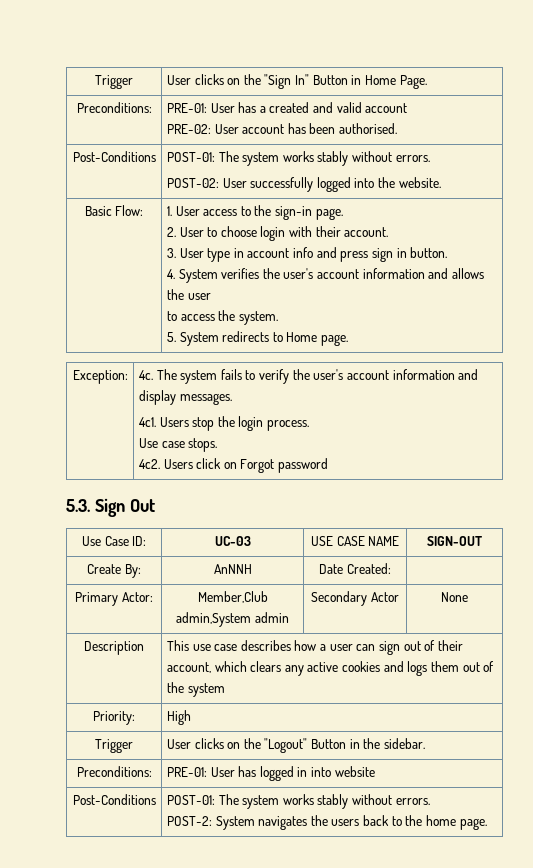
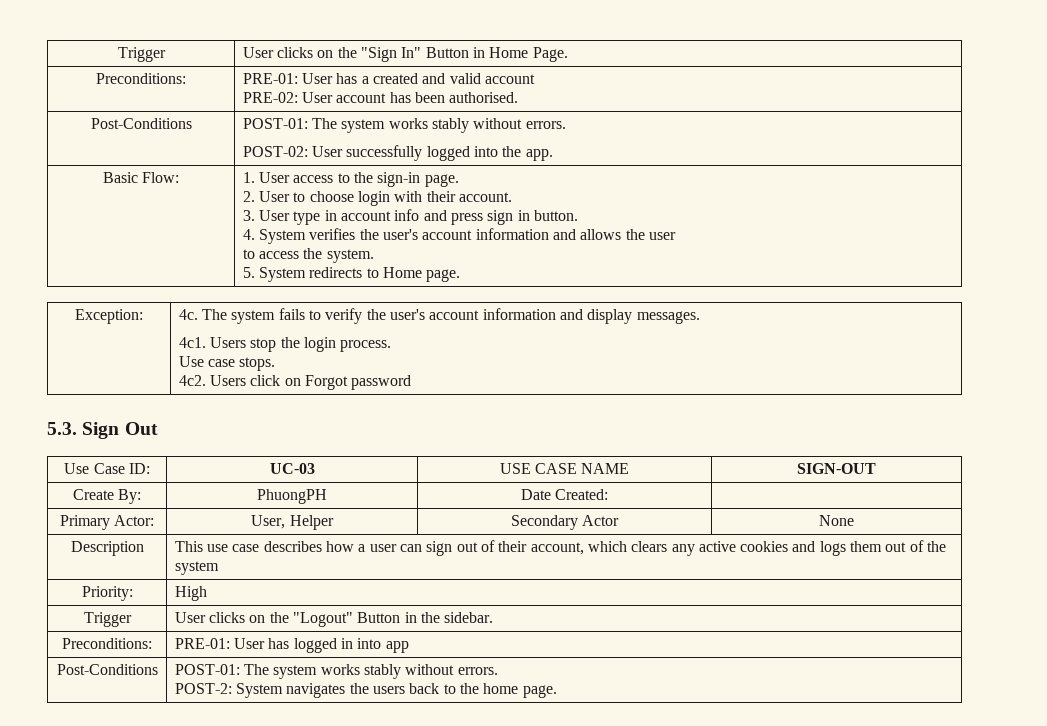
  Preconditions: | PRE-01: User has a created and valid account
  PRE-02: User account has been authorised.
  Post-Conditions | POST-01: The system works stably without errors.
- POST-02: User successfully logged into the website.
+ POST-02: User successfully logged into the app.
- Create By: | AnNNH | Date Created: |
+ Create By: | PhuongPH | Date Created: |
- Primary Actor: | Member,Club admin,System admin | Secondary Actor | None
+ Primary Actor: | User, Helper | Secondary Actor | None
- Preconditions: | PRE-01: User has logged in into website
+ Preconditions: | PRE-01: User has logged in into app

